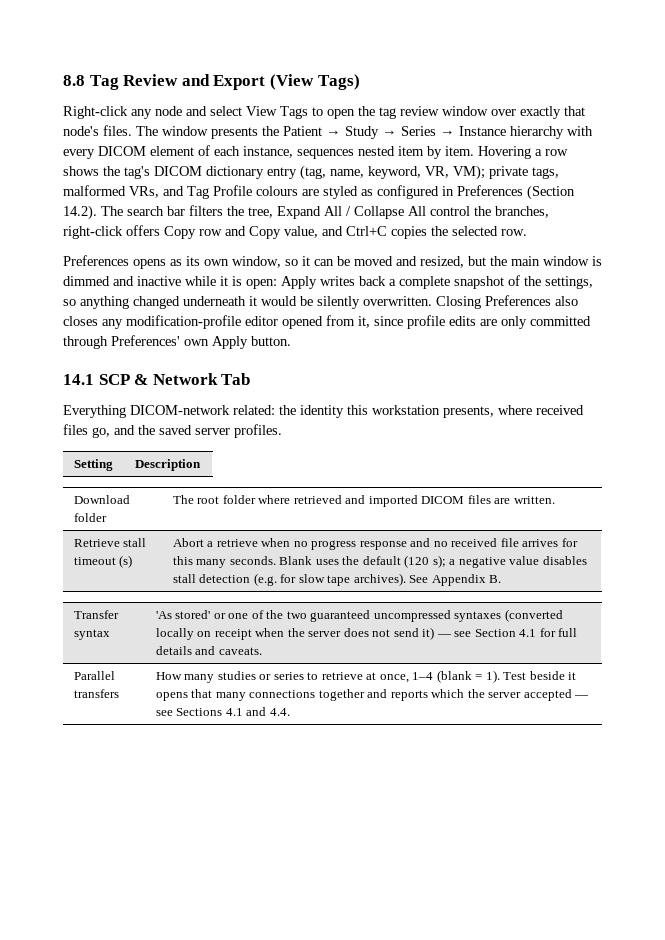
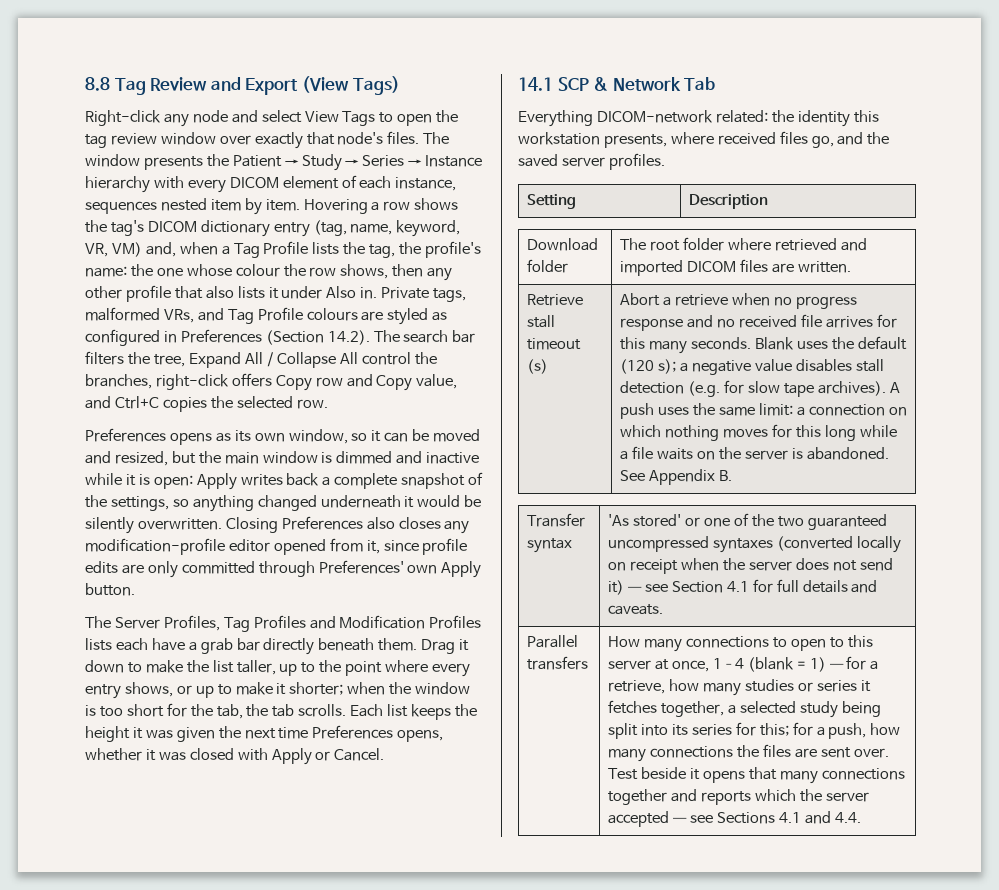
- Hovering a row shows the tag's DICOM dictionary entry (tag, name, keyword, VR, VM); private tags, malformed VRs, and Tag Profile colours are styled as configured in Preferences (Section 14.2). The search bar filters the tree, Expand All / Collapse All control the branches, right-click offers Copy row and Copy value, and Ctrl+C copies the selected row.
+ Hovering a row shows the tag's DICOM dictionary entry (tag, name, keyword, VR, VM) and, when a Tag Profile lists the tag, the profile's name: the one whose colour the row shows, then any other profile that also lists it under Also in. Private tags, malformed VRs, and Tag Profile colours are styled as configured in Preferences (Section 14.2). The search bar filters the tree, Expand All / Collapse All control the branches, right-click offers Copy row and Copy value, and Ctrl+C copies the selected row.
+ The Server Profiles, Tag Profiles and Modification Profiles lists each have a grab bar directly beneath them. Drag it down to make the list taller, up to the point where every entry shows, or up to make it shorter; when the window is too short for the tab, the tab scrolls. Each list keeps the height it was given the next time Preferences opens, whether it was closed with Apply or Cancel.
+ A push uses the same limit: a connection on which nothing moves for this long while a file waits on the server is abandoned.
- How many studies or series to retrieve at once, 1–4 (blank = 1).
+ How many connections to open to this server at once, 1–4 (blank = 1) — for a retrieve, how many studies or series it fetches together, a selected study being split into its series for this; for a push, how many connections the files are sent over.

